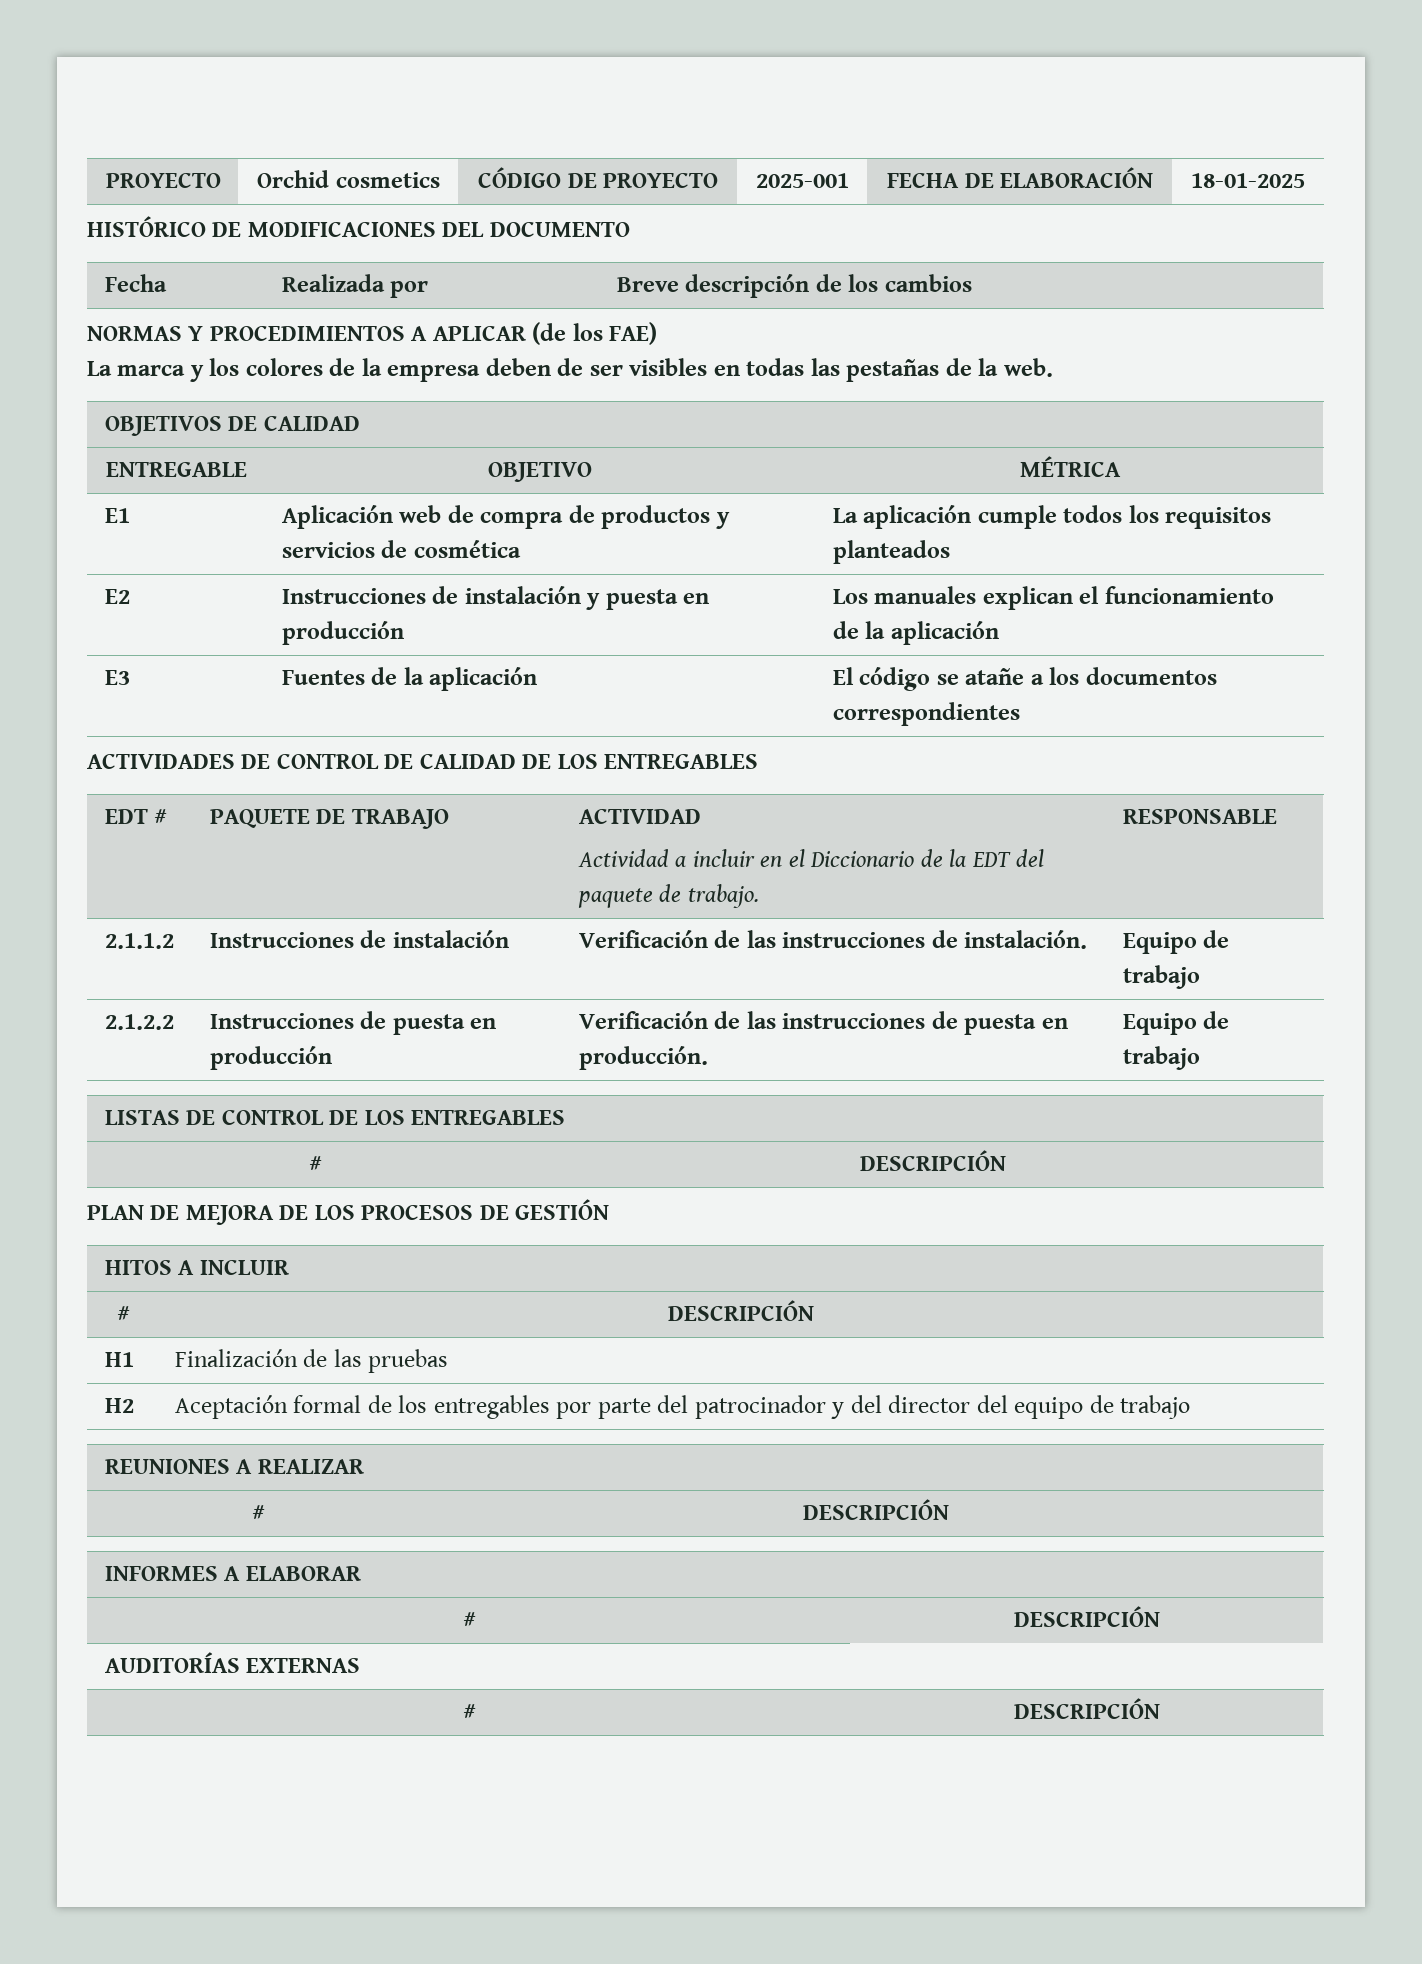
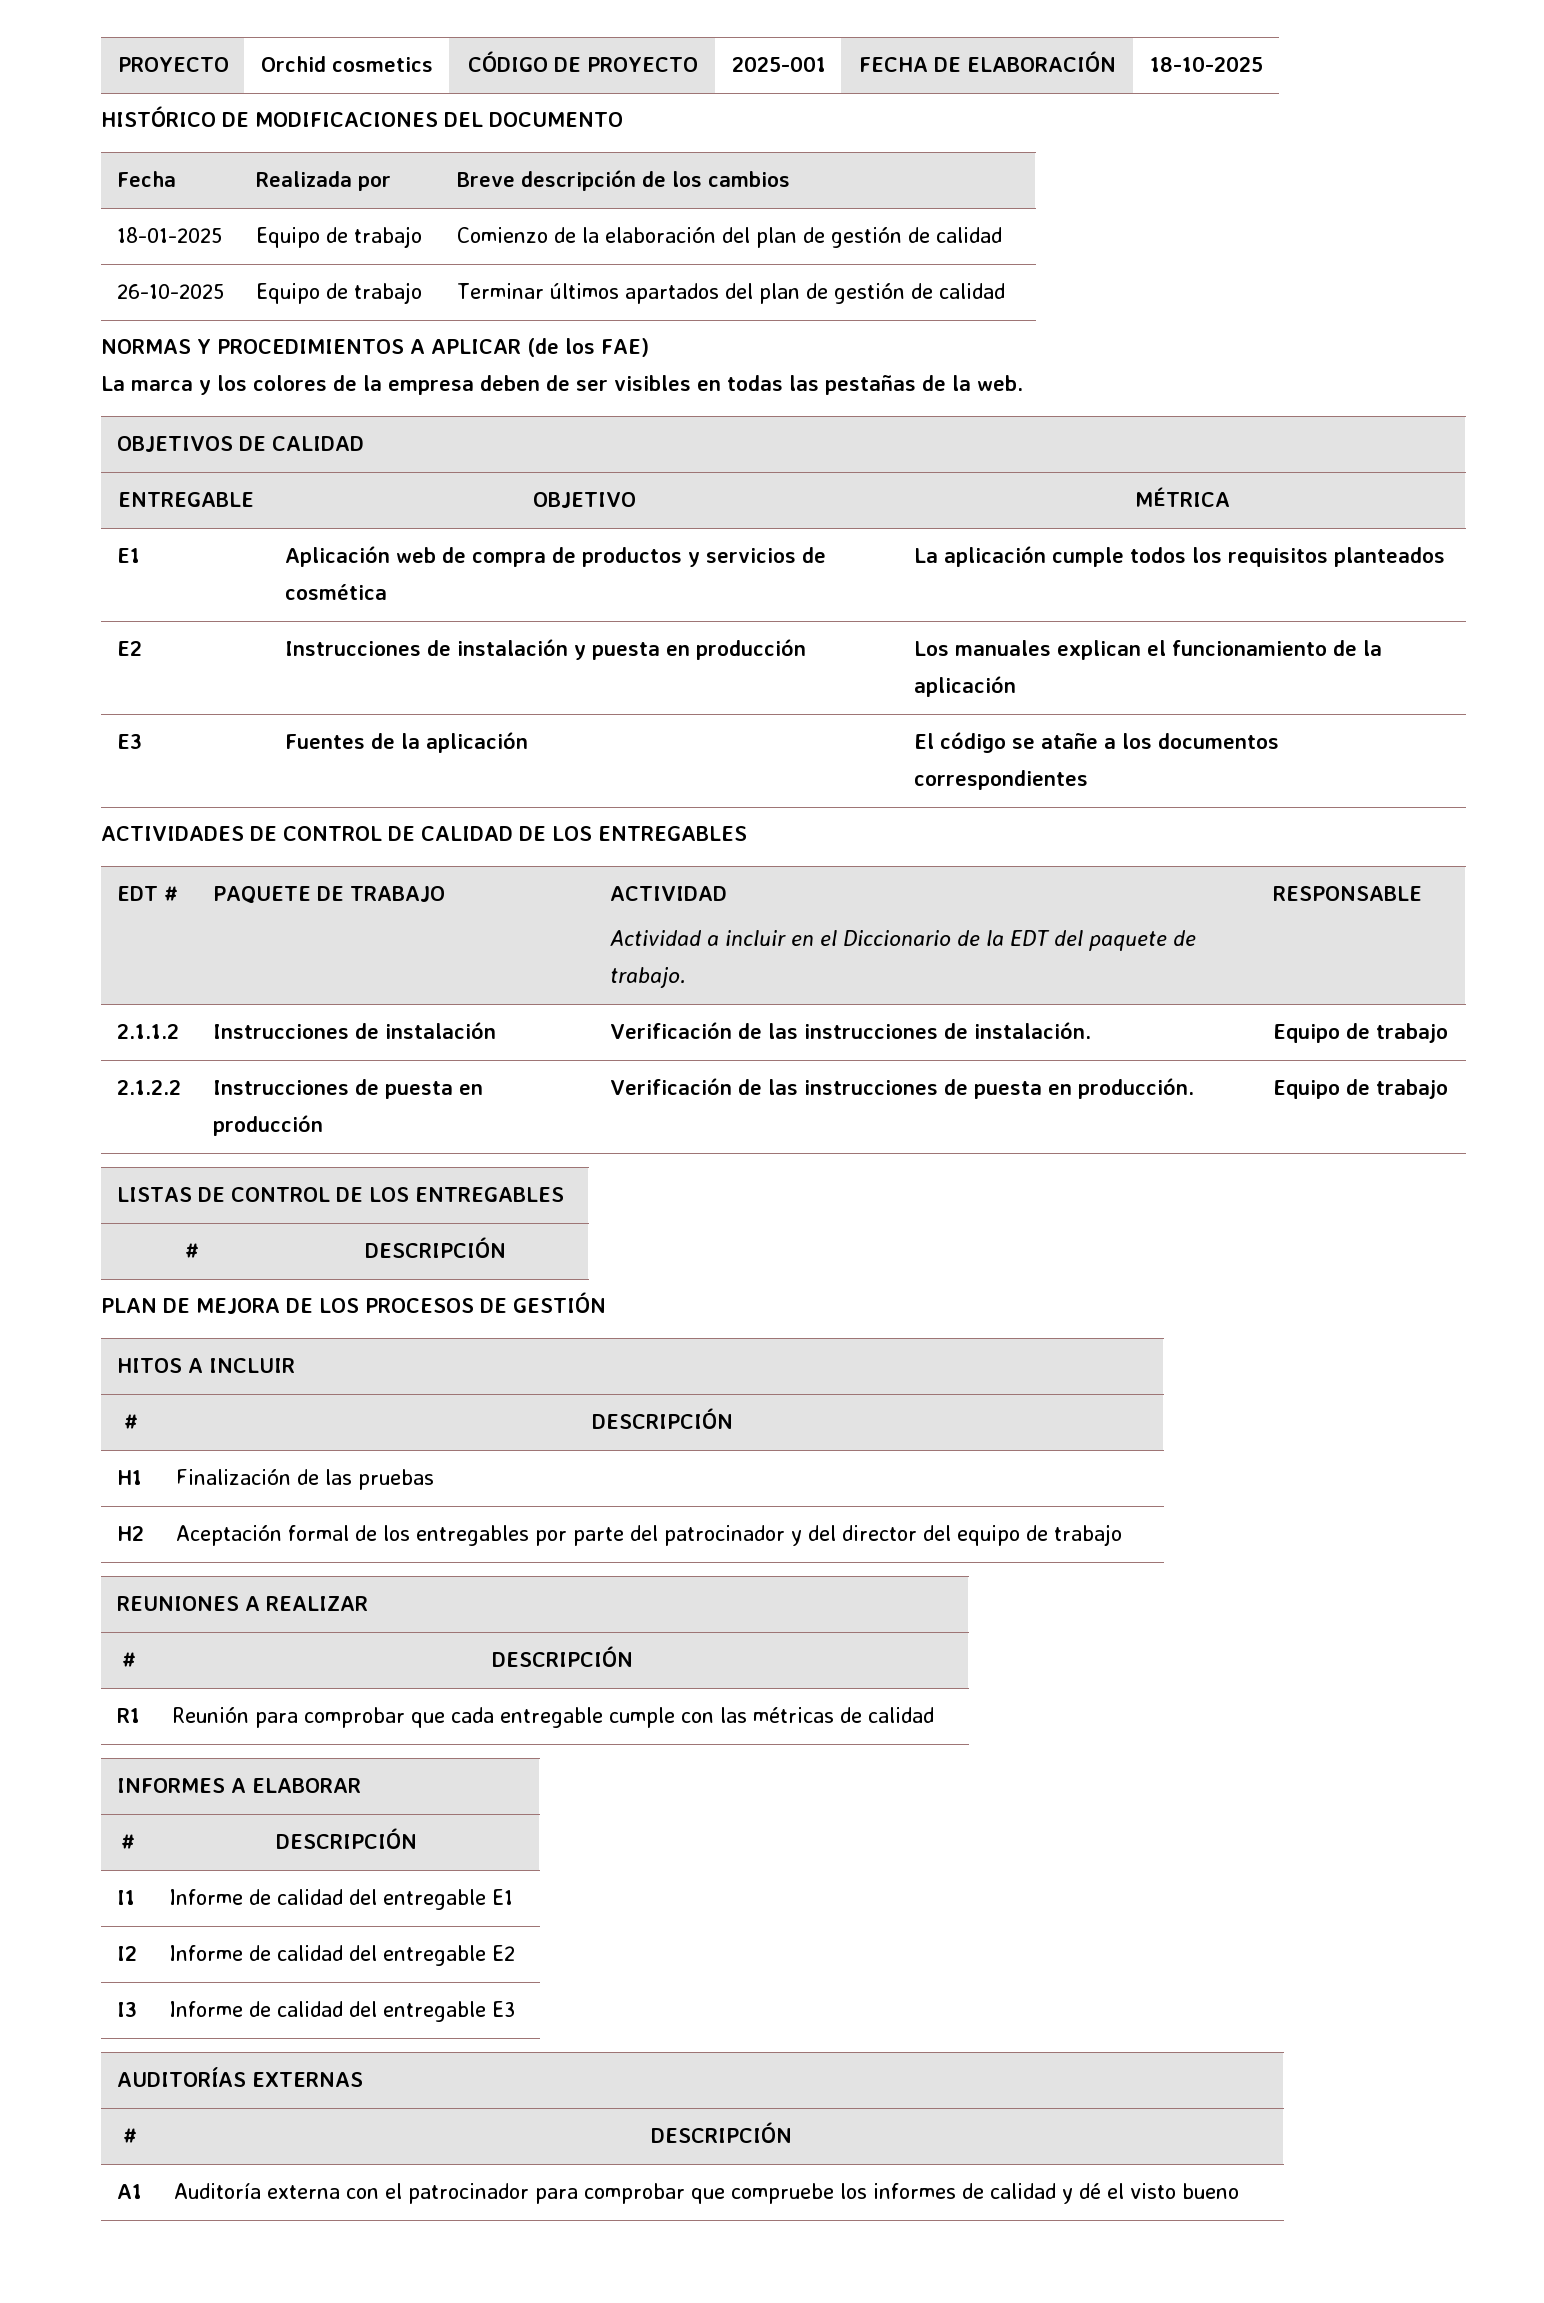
- PROYECTO | Orchid cosmetics | CÓDIGO DE PROYECTO | 2025-001 | FECHA DE ELABORACIÓN | 18-01-2025
+ PROYECTO | Orchid cosmetics | CÓDIGO DE PROYECTO | 2025-001 | FECHA DE ELABORACIÓN | 18-10-2025
+ 18-01-2025 | Equipo de trabajo | Comienzo de la elaboración del plan de gestión de calidad
+ 26-10-2025 | Equipo de trabajo | Terminar últimos apartados del plan de gestión de calidad
+ R1 | Reunión para comprobar que cada entregable cumple con las métricas de calidad
+ I1 | Informe de calidad del entregable E1
+ I2 | Informe de calidad del entregable E2
+ I3 | Informe de calidad del entregable E3
  AUDITORÍAS EXTERNAS
  # | DESCRIPCIÓN
+ A1 | Auditoría externa con el patrocinador para comprobar que compruebe los informes de calidad y dé el visto bueno

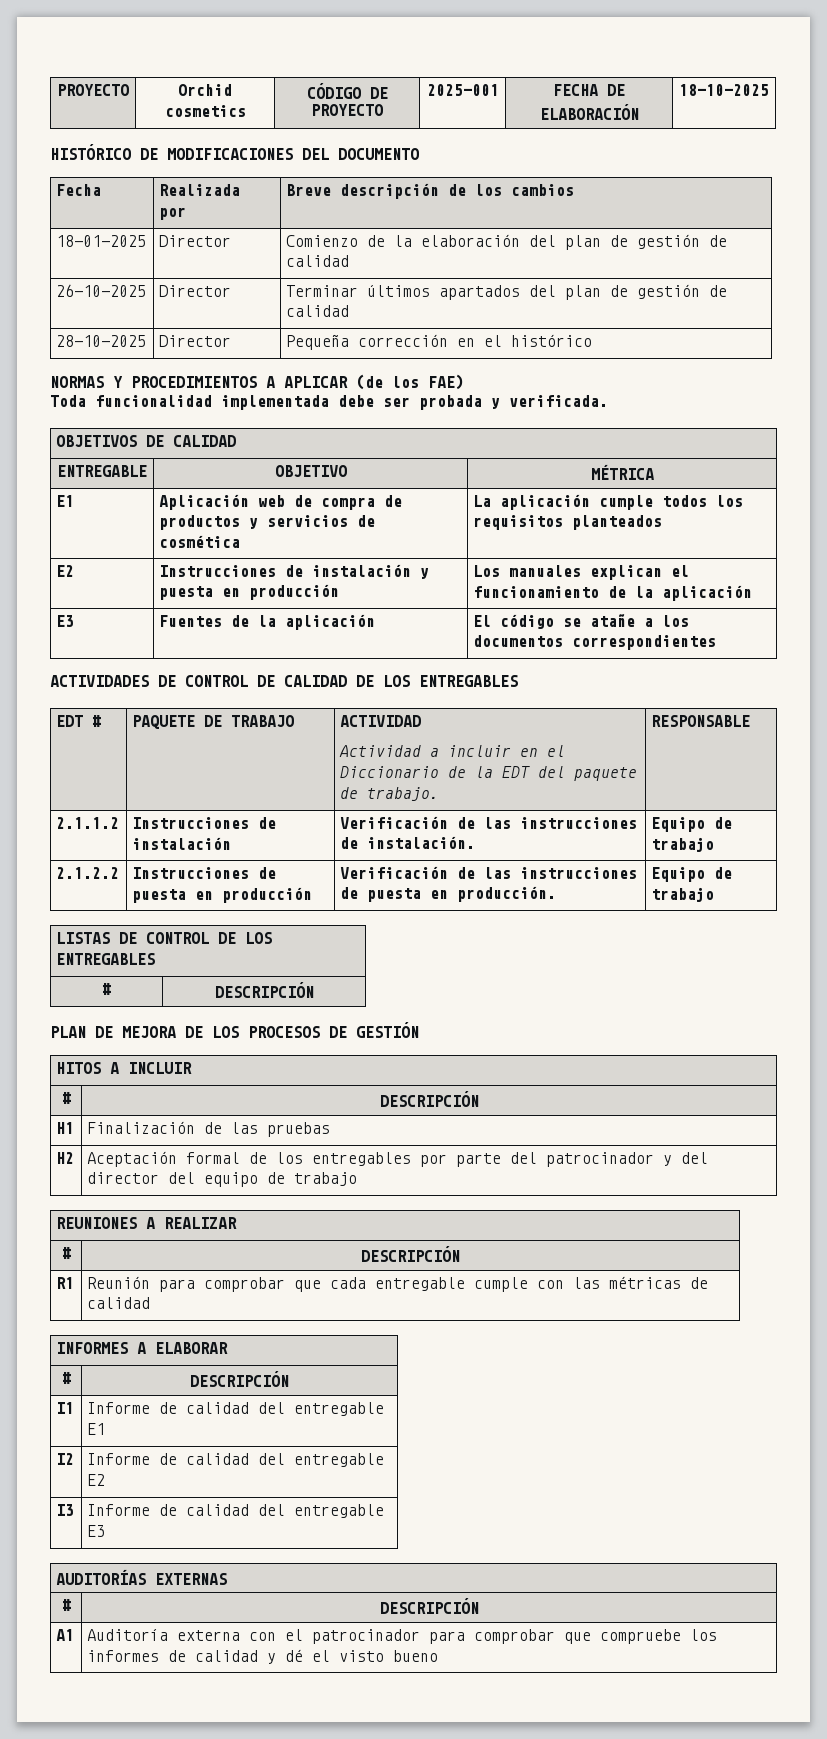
- 18-01-2025 | Equipo de trabajo | Comienzo de la elaboración del plan de gestión de calidad
+ 18-01-2025 | Director | Comienzo de la elaboración del plan de gestión de calidad
- 26-10-2025 | Equipo de trabajo | Terminar últimos apartados del plan de gestión de calidad
+ 26-10-2025 | Director | Terminar últimos apartados del plan de gestión de calidad
+ 28-10-2025 | Director | Pequeña corrección en el histórico
- La marca y los colores de la empresa deben de ser visibles en todas las pestañas de la web.
+ Toda funcionalidad implementada debe ser probada y verificada.

